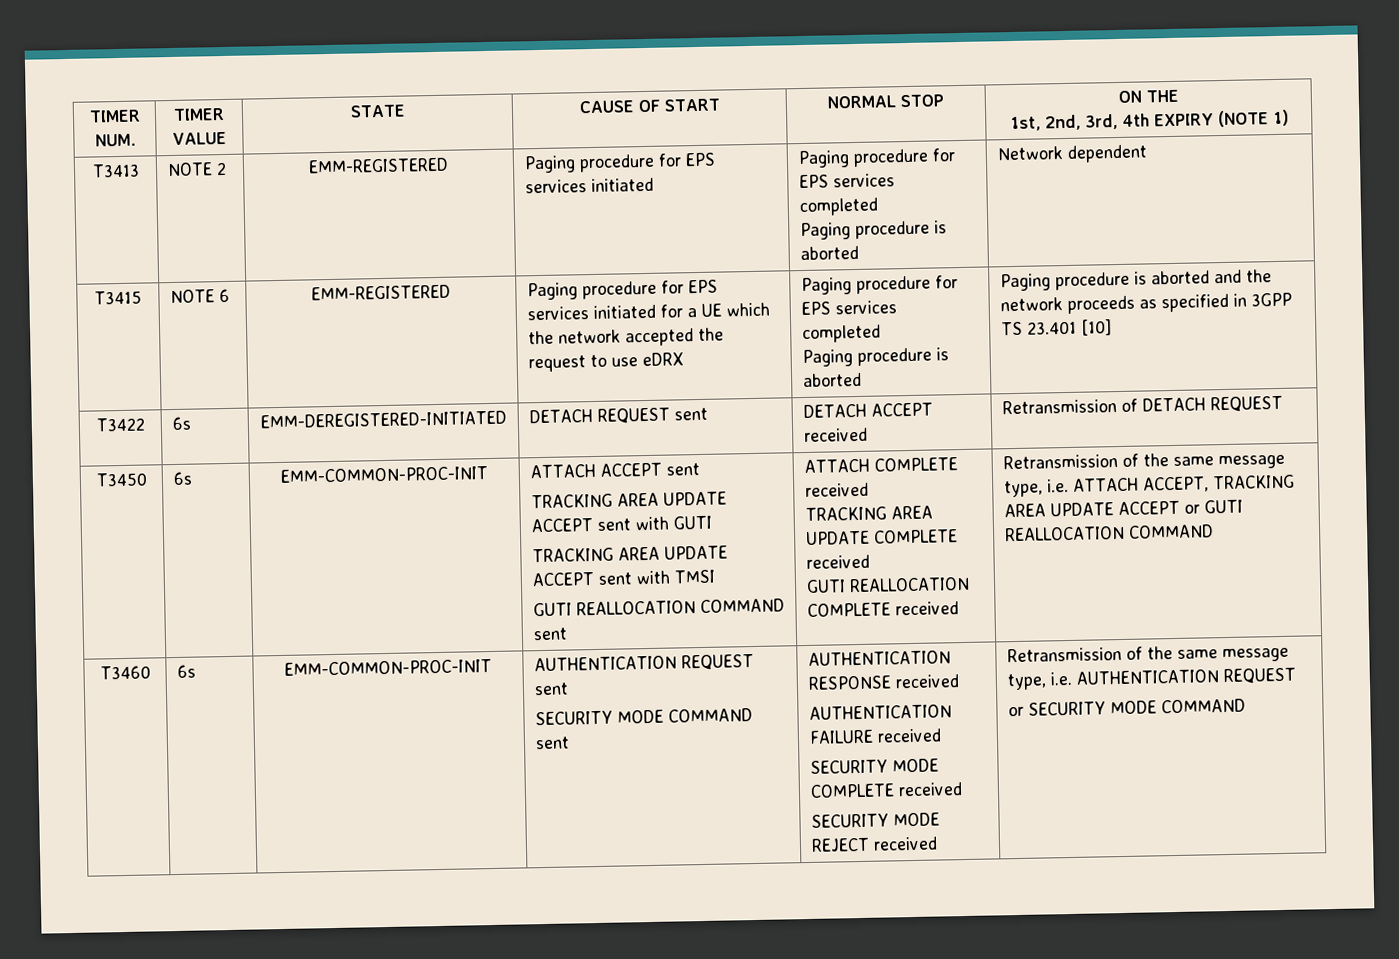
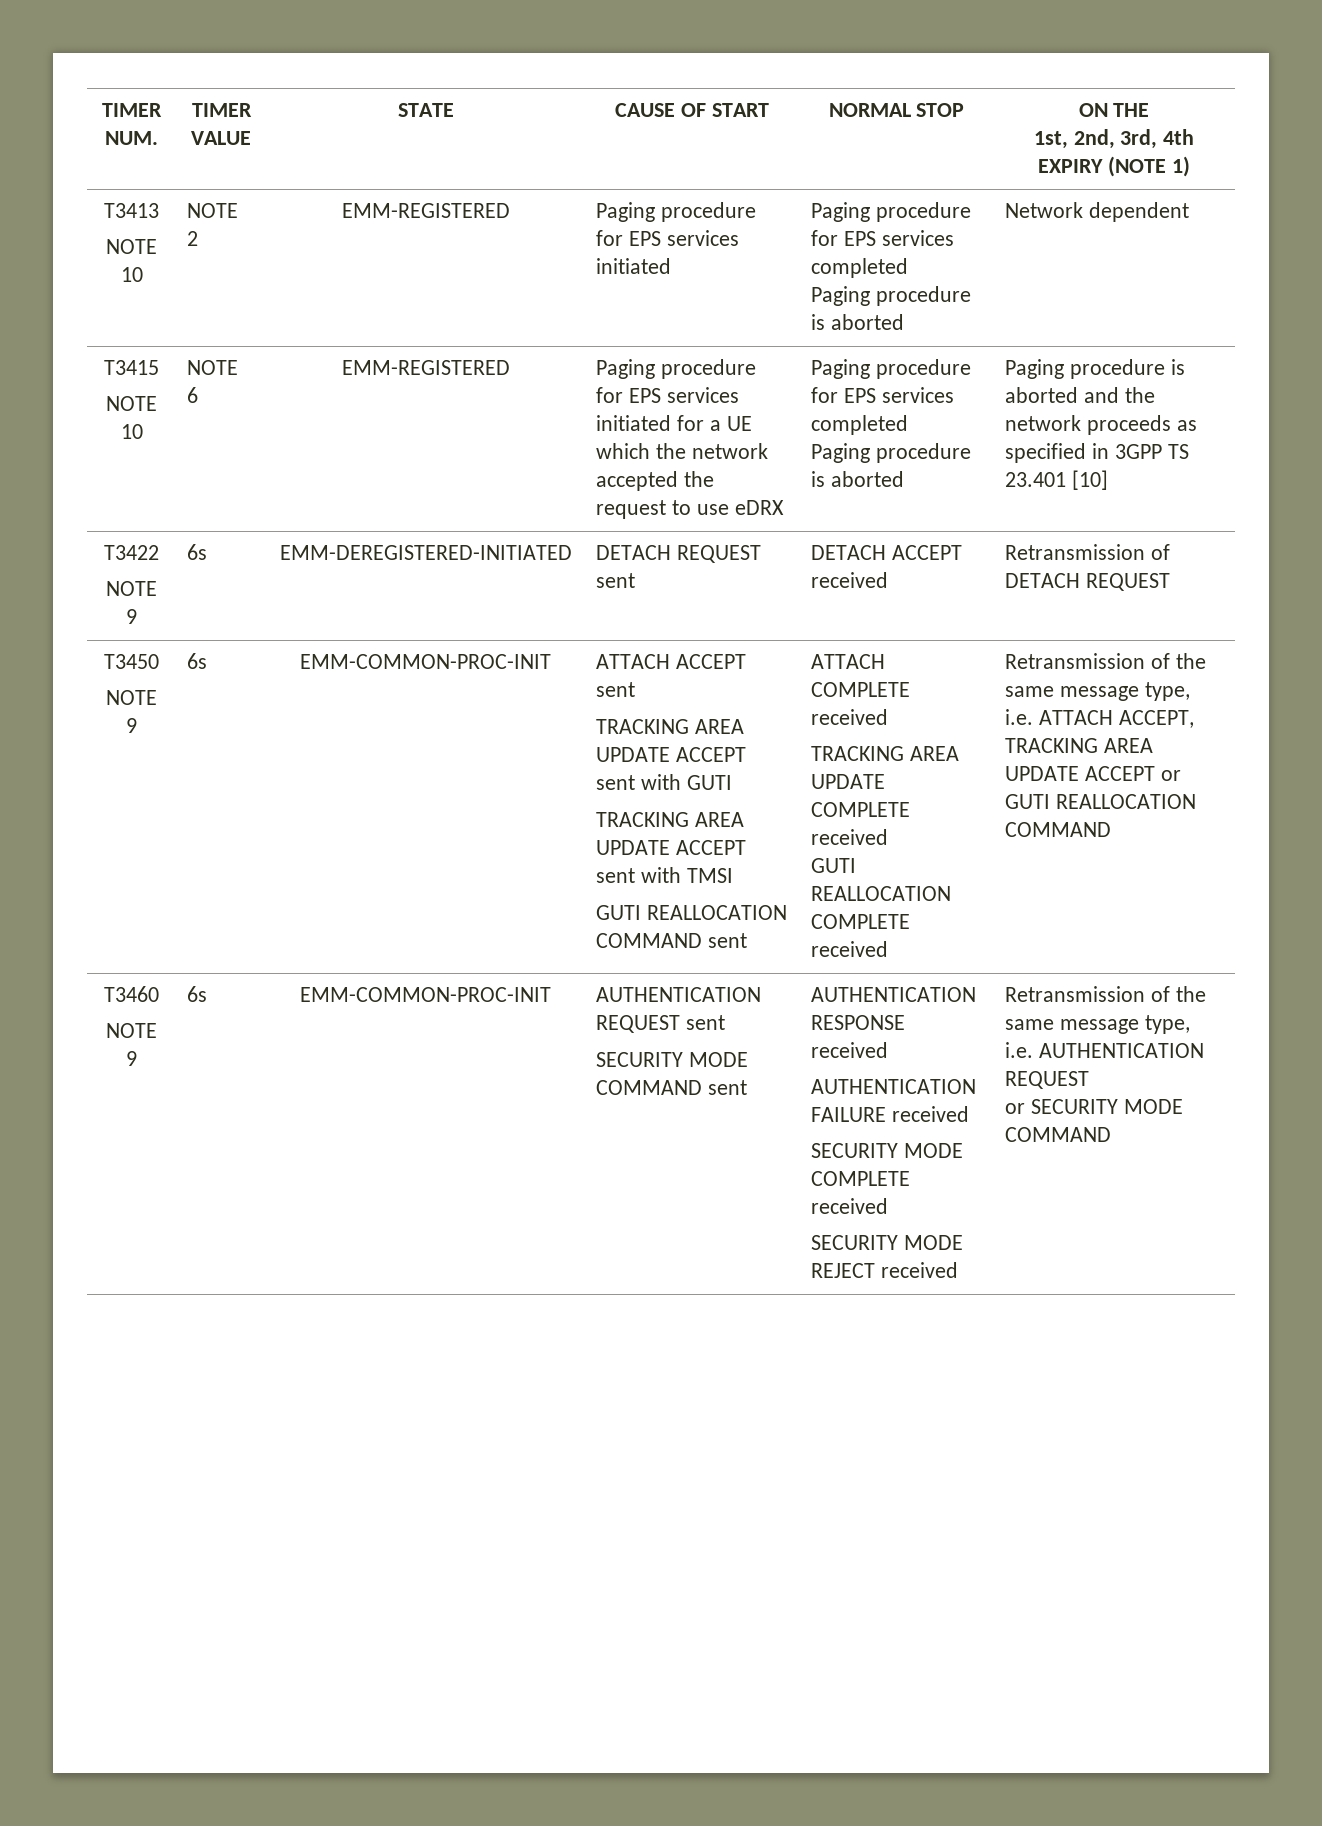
- T3413 | NOTE 2 | EMM-REGISTERED | Paging procedure for EPS services initiated | Paging procedure for EPS services completed
+ T3413
+ NOTE 10 | NOTE 2 | EMM-REGISTERED | Paging procedure for EPS services initiated | Paging procedure for EPS services completed
  T3415
+ NOTE 10
- T3422 | 6s | EMM-DEREGISTERED-INITIATED | DETACH REQUEST sent | DETACH ACCEPT received | Retransmission of DETACH REQUEST
+ T3422
+ NOTE 9 | 6s | EMM-DEREGISTERED-INITIATED | DETACH REQUEST sent | DETACH ACCEPT received | Retransmission of DETACH REQUEST
  T3450
+ NOTE 9
- T3460 | 6s | EMM-COMMON-PROC-INIT | AUTHENTICATION REQUEST sent
+ T3460
+ NOTE 9 | 6s | EMM-COMMON-PROC-INIT | AUTHENTICATION REQUEST sent

